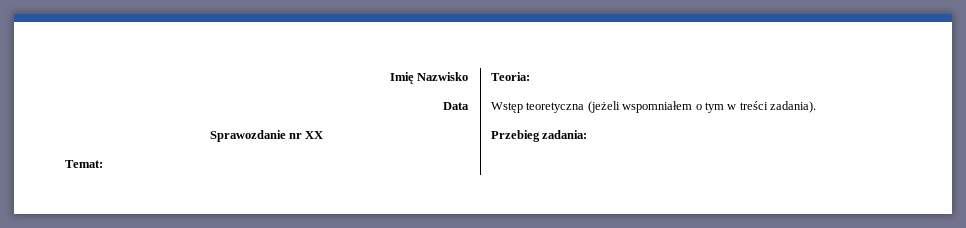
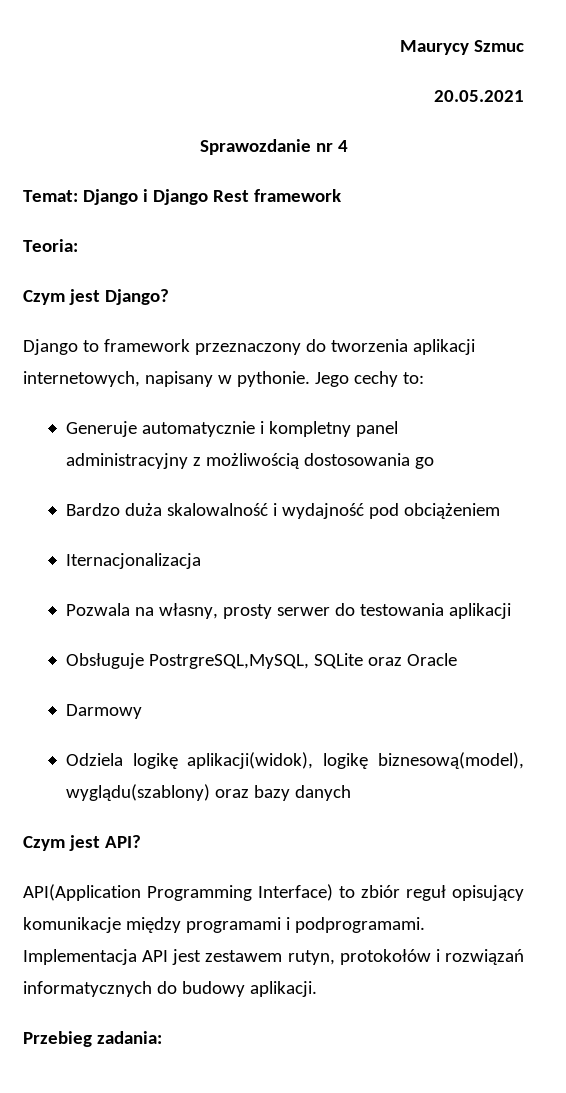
- Imię Nazwisko
- Data
+ Maurycy Szmuc
+ 20.05.2021
- Sprawozdanie nr XX
+ Sprawozdanie nr 4
- Temat:
+ Temat: Django i Django Rest framework
  Teoria:
- Wstęp teoretyczna (jeżeli wspomniałem o tym w treści zadania).
+ Czym jest Django?
+ Django to framework przeznaczony do tworzenia aplikacji internetowych, napisany w pythonie. Jego cechy to:
+ Generuje automatycznie i kompletny panel administracyjny z możliwością dostosowania go
+ Bardzo duża skalowalność i wydajność pod obciążeniem
+ Iternacjonalizacja
+ Pozwala na własny, prosty serwer do testowania aplikacji
+ Obsługuje PostrgreSQL,MySQL, SQLite oraz Oracle
+ Darmowy
+ Odziela logikę aplikacji(widok), logikę biznesową(model), wyglądu(szablony) oraz bazy danych
+ Czym jest API?
+ API(Application Programming Interface) to zbiór reguł opisujący komunikacje między programami i podprogramami. Implementacja API jest zestawem rutyn, protokołów i rozwiązań informatycznych do budowy aplikacji.

